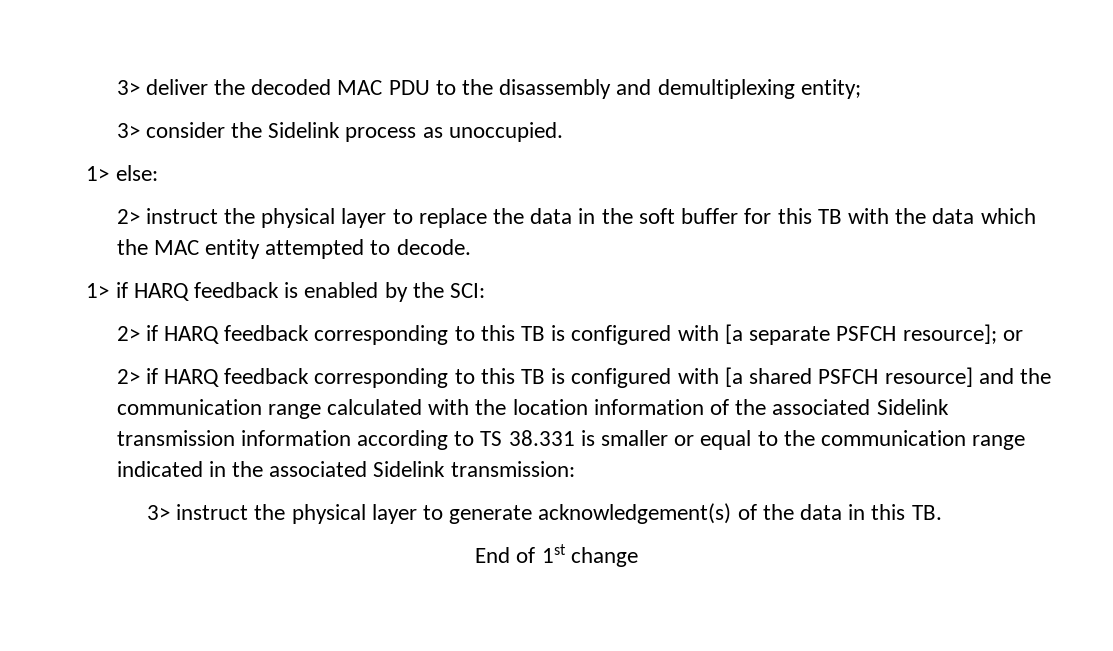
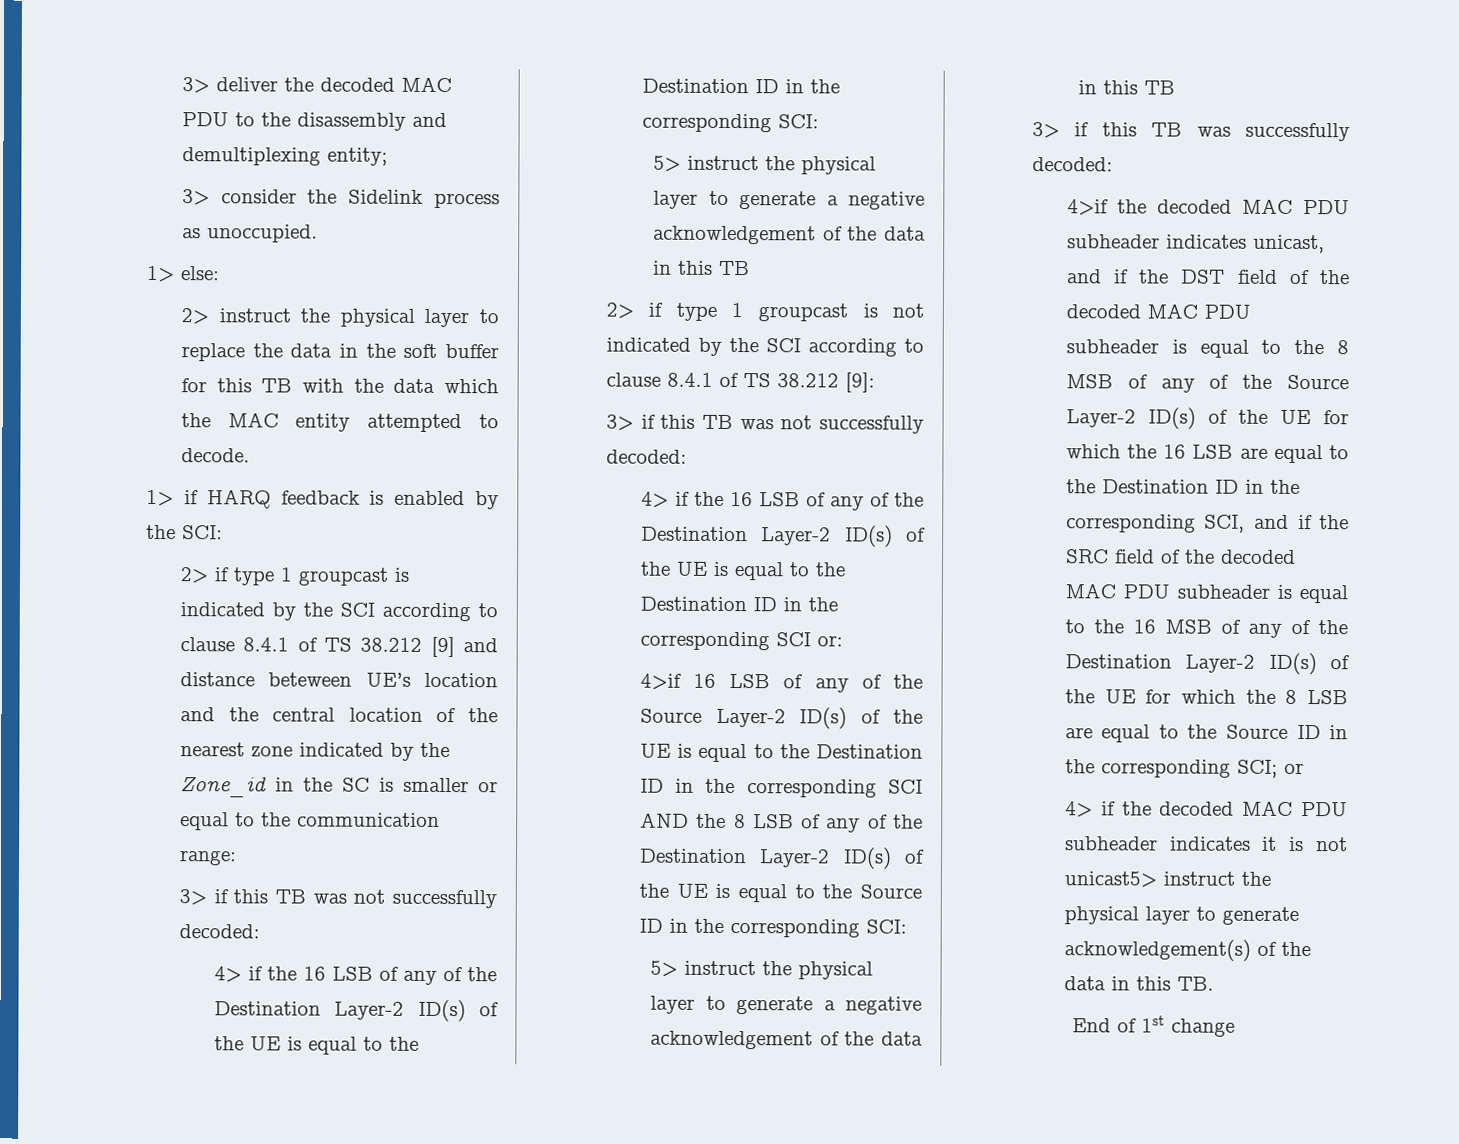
- 2> if HARQ feedback corresponding to this TB is configured with [a separate PSFCH resource]; or
- 2> if HARQ feedback corresponding to this TB is configured with [a shared PSFCH resource] and the communication range calculated with the location information of the associated Sidelink transmission information according to TS 38.331 is smaller or equal to the communication range indicated in the associated Sidelink transmission:
- 3> instruct the physical layer to generate acknowledgement(s) of the data in this TB.
+ 2> if type 1 groupcast is indicated by the SCI according to clause 8.4.1 of TS 38.212 [9] and distance beteween UE’s location and the central location of the nearest zone indicated by the Zone_id in the SC is smaller or equal to the communication range:
+ 3> if this TB was not successfully decoded:
+ 4> if the 16 LSB of any of the Destination Layer-2 ID(s) of the UE is equal to the Destination ID in the corresponding SCI:
+ 5> instruct the physical layer to generate a negative acknowledgement of the data in this TB
+ 2> if type 1 groupcast is not indicated by the SCI according to clause 8.4.1 of TS 38.212 [9]:
+ 3> if this TB was not successfully decoded:
+ 4> if the 16 LSB of any of the Destination Layer-2 ID(s) of the UE is equal to the Destination ID in the corresponding SCI or:
+ 4>if 16 LSB of any of the Source Layer-2 ID(s) of the UE is equal to the Destination ID in the corresponding SCI AND the 8 LSB of any of the Destination Layer-2 ID(s) of the UE is equal to the Source ID in the corresponding SCI:
+ 5> instruct the physical layer to generate a negative acknowledgement of the data in this TB
+ 3> if this TB was successfully decoded:
+ 4>if the decoded MAC PDU subheader indicates unicast, and if the DST field of the decoded MAC PDU subheader is equal to the 8 MSB of any of the Source Layer-2 ID(s) of the UE for which the 16 LSB are equal to the Destination ID in the corresponding SCI, and if the SRC field of the decoded MAC PDU subheader is equal to the 16 MSB of any of the Destination Layer-2 ID(s) of the UE for which the 8 LSB are equal to the Source ID in the corresponding SCI; or
+ 4> if the decoded MAC PDU subheader indicates it is not unicast5> instruct the physical layer to generate acknowledgement(s) of the data in this TB.

